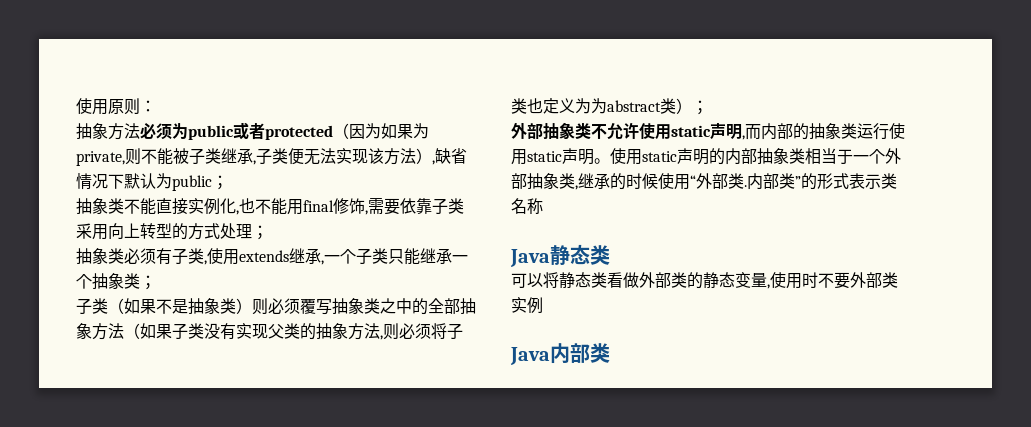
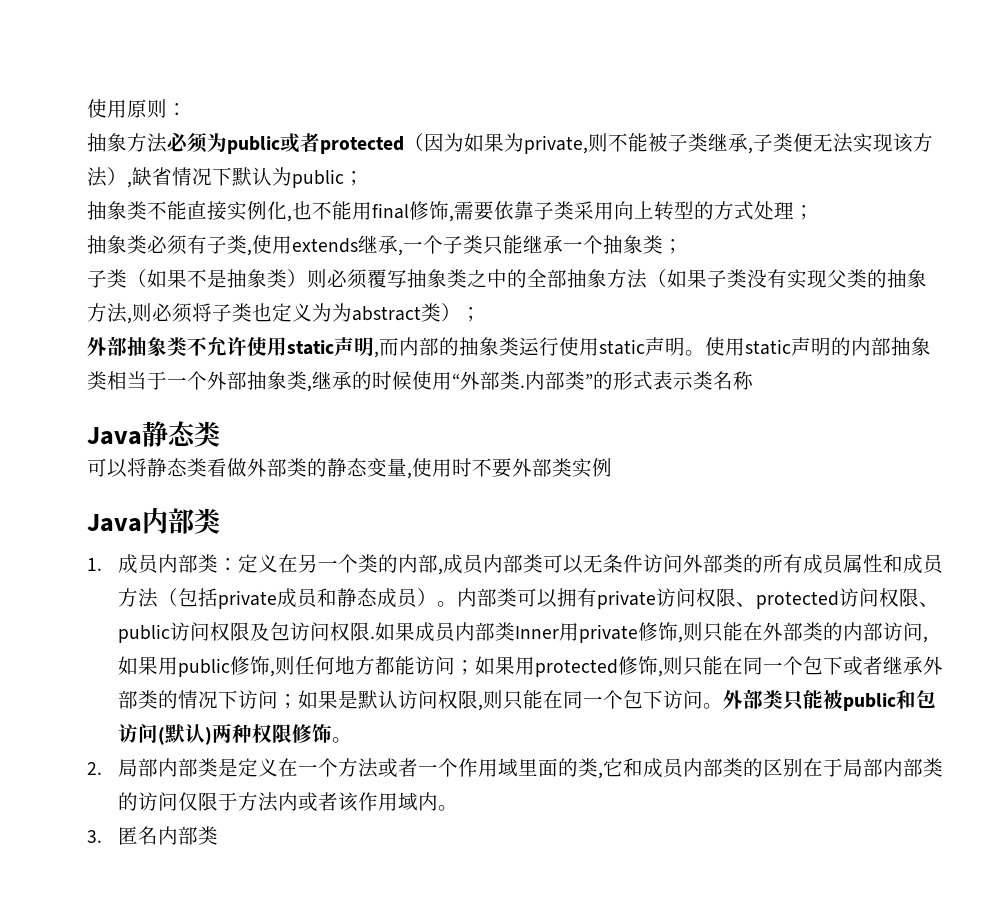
+ 1.成员内部类：定义在另一个类的内部,成员内部类可以无条件访问外部类的所有成员属性和成员方法（包括private成员和静态成员）。内部类可以拥有private访问权限、protected访问权限、public访问权限及包访问权限.如果成员内部类Inner用private修饰,则只能在外部类的内部访问,如果用public修饰,则任何地方都能访问；如果用protected修饰,则只能在同一个包下或者继承外部类的情况下访问；如果是默认访问权限,则只能在同一个包下访问。外部类只能被public和包访问(默认)两种权限修饰。
+ 2.局部内部类是定义在一个方法或者一个作用域里面的类,它和成员内部类的区别在于局部内部类的访问仅限于方法内或者该作用域内。
+ 3.匿名内部类

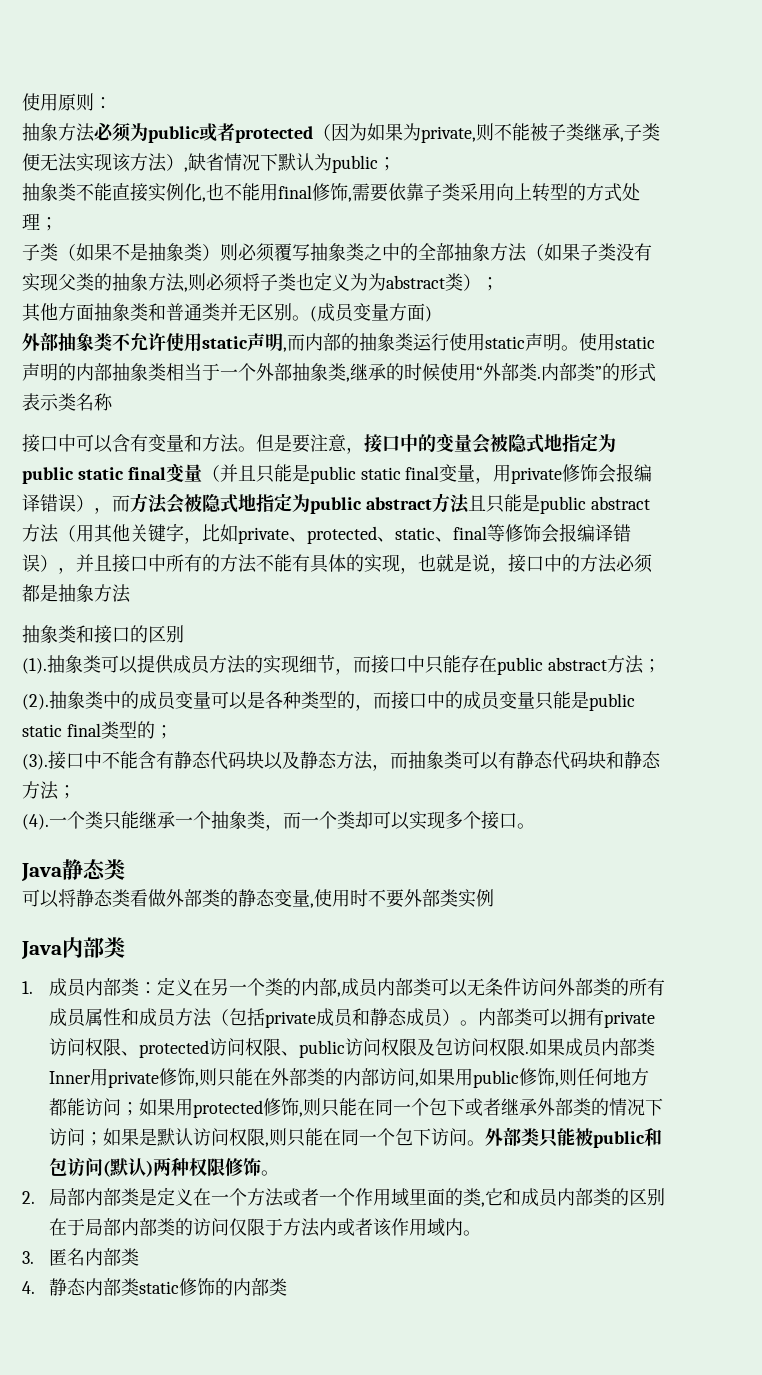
- 抽象类必须有子类,使用extends继承,一个子类只能继承一个抽象类；
+ 其他方面抽象类和普通类并无区别。(成员变量方面)
+ 接口中可以含有变量和方法。但是要注意，接口中的变量会被隐式地指定为public static final变量（并且只能是public static final变量，用private修饰会报编译错误），而方法会被隐式地指定为public abstract方法且只能是public abstract方法（用其他关键字，比如private、protected、static、final等修饰会报编译错误），并且接口中所有的方法不能有具体的实现，也就是说，接口中的方法必须都是抽象方法
+ 抽象类和接口的区别
+ (1).抽象类可以提供成员方法的实现细节，而接口中只能存在public abstract方法；
+ (2).抽象类中的成员变量可以是各种类型的，而接口中的成员变量只能是public static final类型的；
+ (3).接口中不能含有静态代码块以及静态方法，而抽象类可以有静态代码块和静态方法；
+ (4).一个类只能继承一个抽象类，而一个类却可以实现多个接口。
+ 4.静态内部类static修饰的内部类

